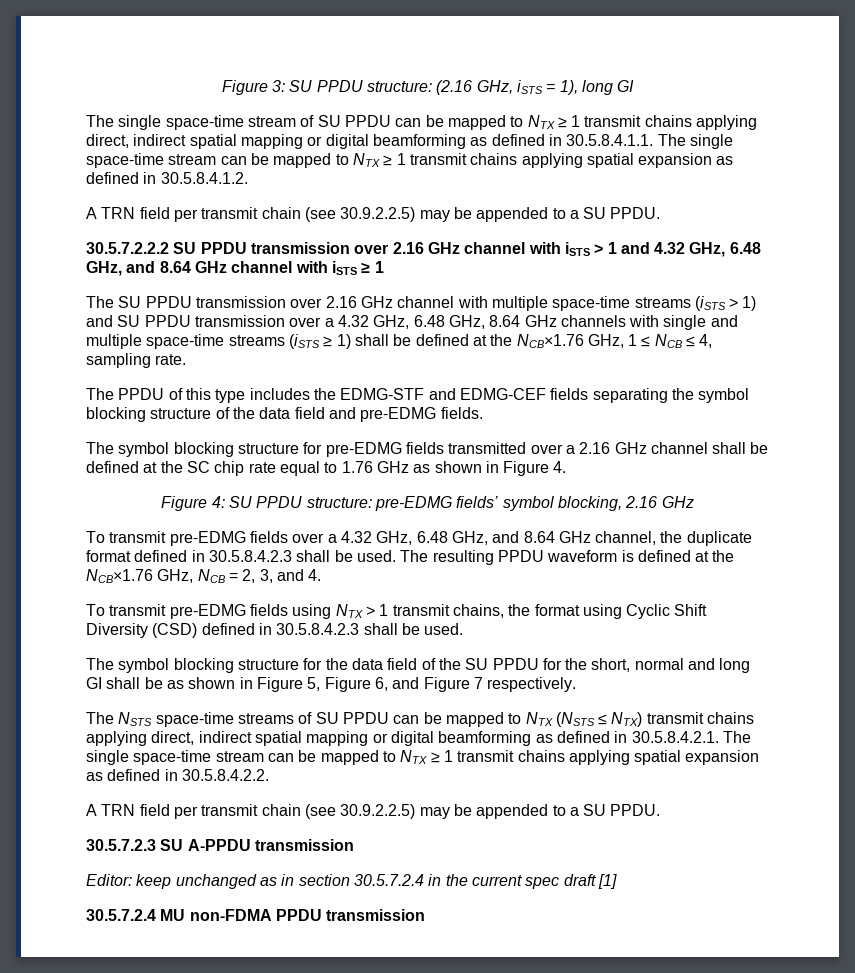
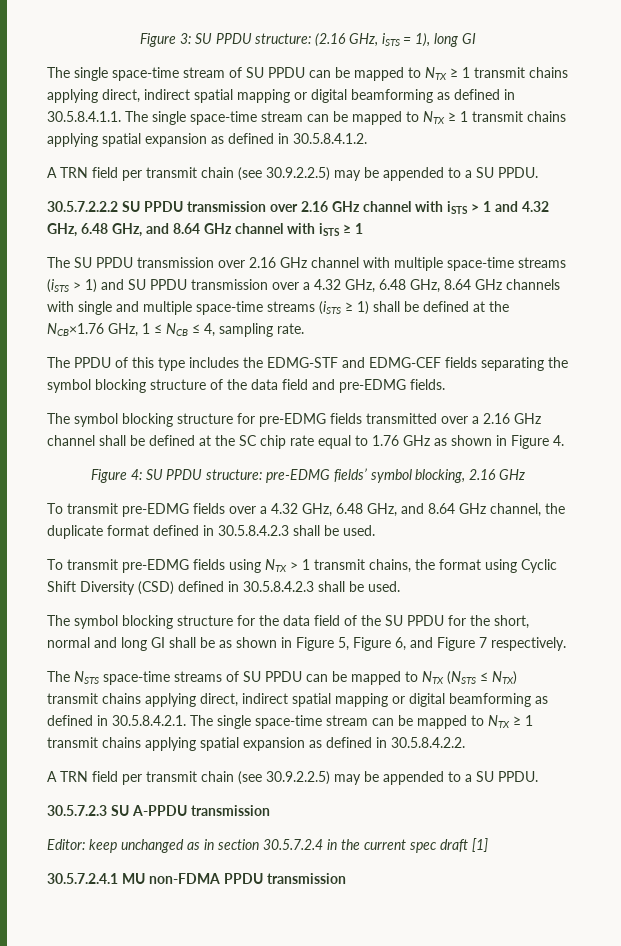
- The resulting PPDU waveform is defined at the NCB×1.76 GHz, NCB = 2, 3, and 4.
- 30.5.7.2.4 MU non-FDMA PPDU transmission
+ 30.5.7.2.4.1 MU non-FDMA PPDU transmission

